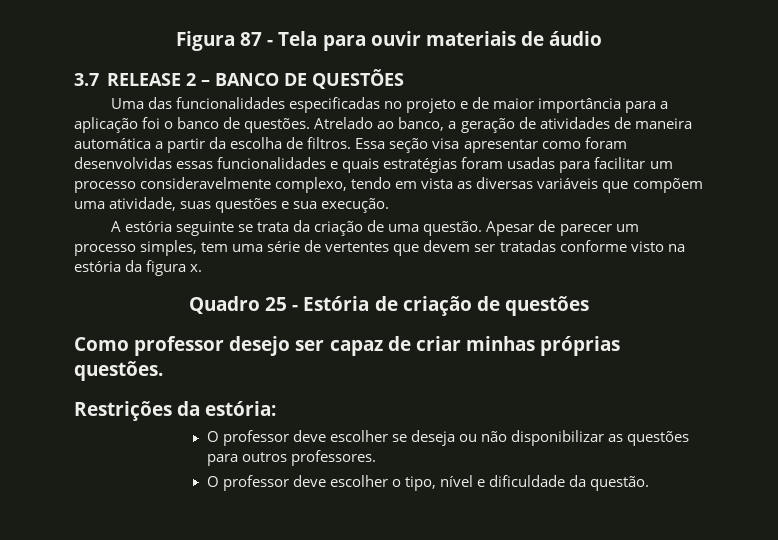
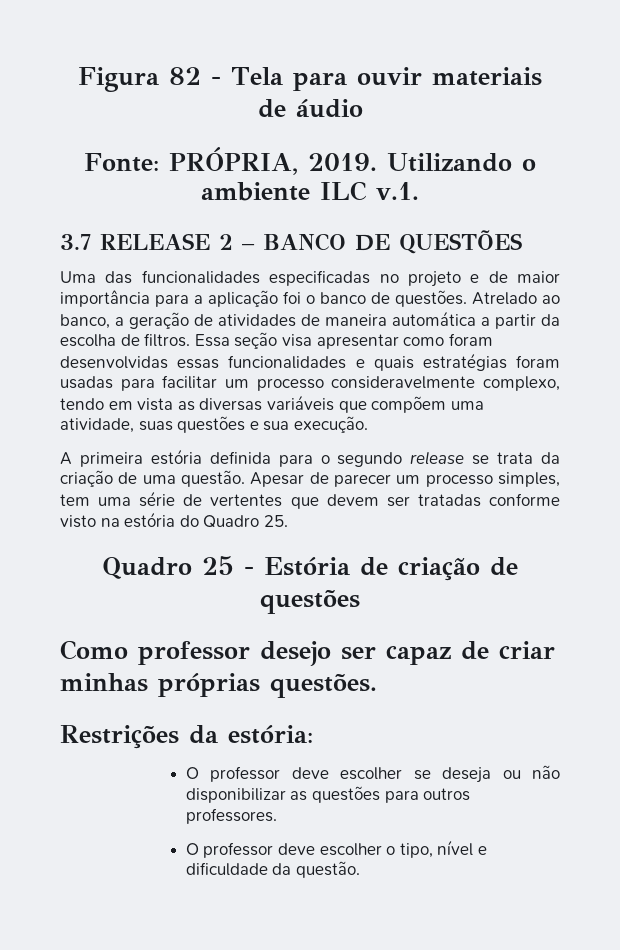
- Figura 87 - Tela para ouvir materiais de áudio
+ Figura 82 - Tela para ouvir materiais de áudio
+ Fonte: PRÓPRIA, 2019. Utilizando o ambiente ILC v.1.
- A estória seguinte se trata da criação de uma questão.
+ A primeira estória definida para o segundo release se trata da criação de uma questão.
- Apesar de parecer um processo simples, tem uma série de vertentes que devem ser tratadas conforme visto na estória da figura x.
+ Apesar de parecer um processo simples, tem uma série de vertentes que devem ser tratadas conforme visto na estória do Quadro 25.

